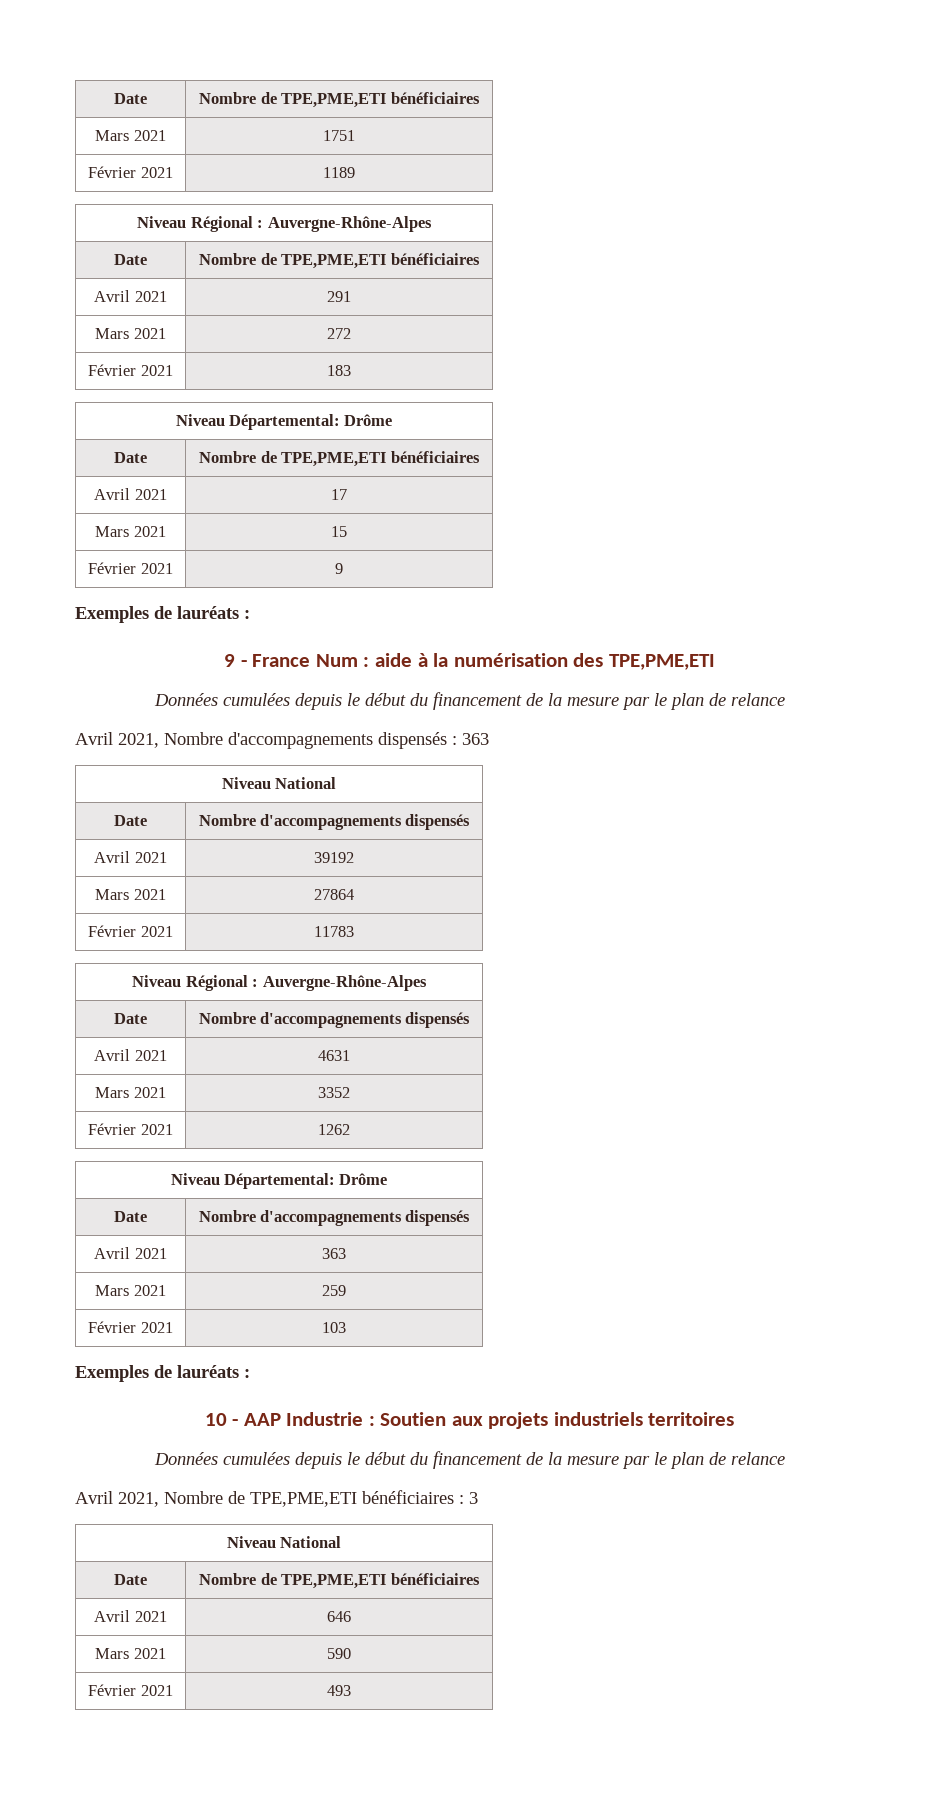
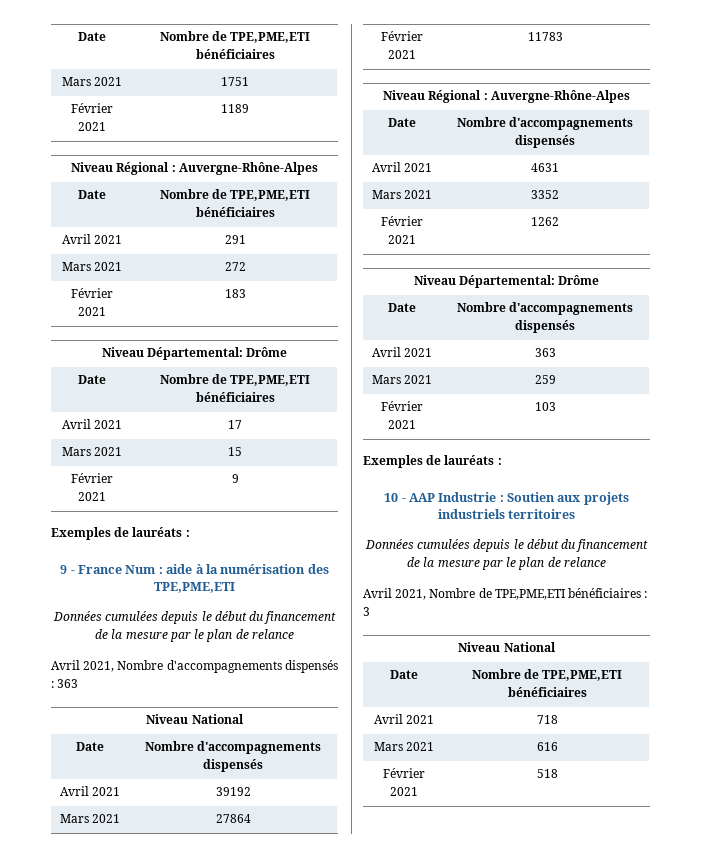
- Avril 2021 | 646
- Mars 2021 | 590
- Février 2021 | 493
+ Avril 2021 | 718
+ Mars 2021 | 616
+ Février 2021 | 518

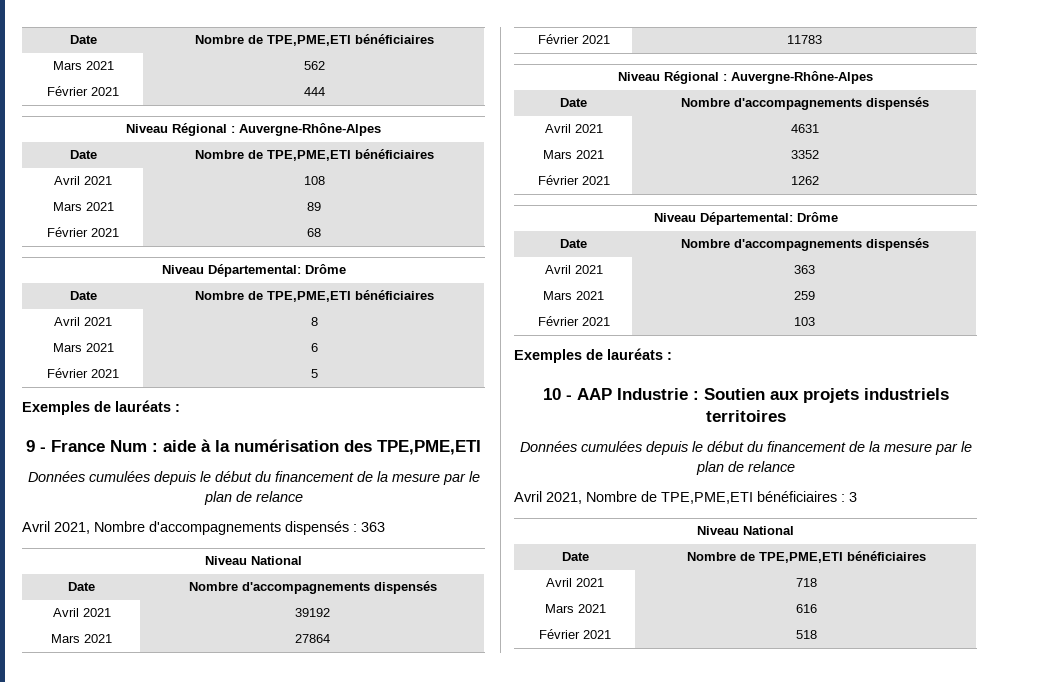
- Mars 2021 | 1751
- Février 2021 | 1189
+ Mars 2021 | 562
+ Février 2021 | 444
- Avril 2021 | 291
- Mars 2021 | 272
- Février 2021 | 183
+ Avril 2021 | 108
+ Mars 2021 | 89
+ Février 2021 | 68
- Avril 2021 | 17
- Mars 2021 | 15
- Février 2021 | 9
+ Avril 2021 | 8
+ Mars 2021 | 6
+ Février 2021 | 5

